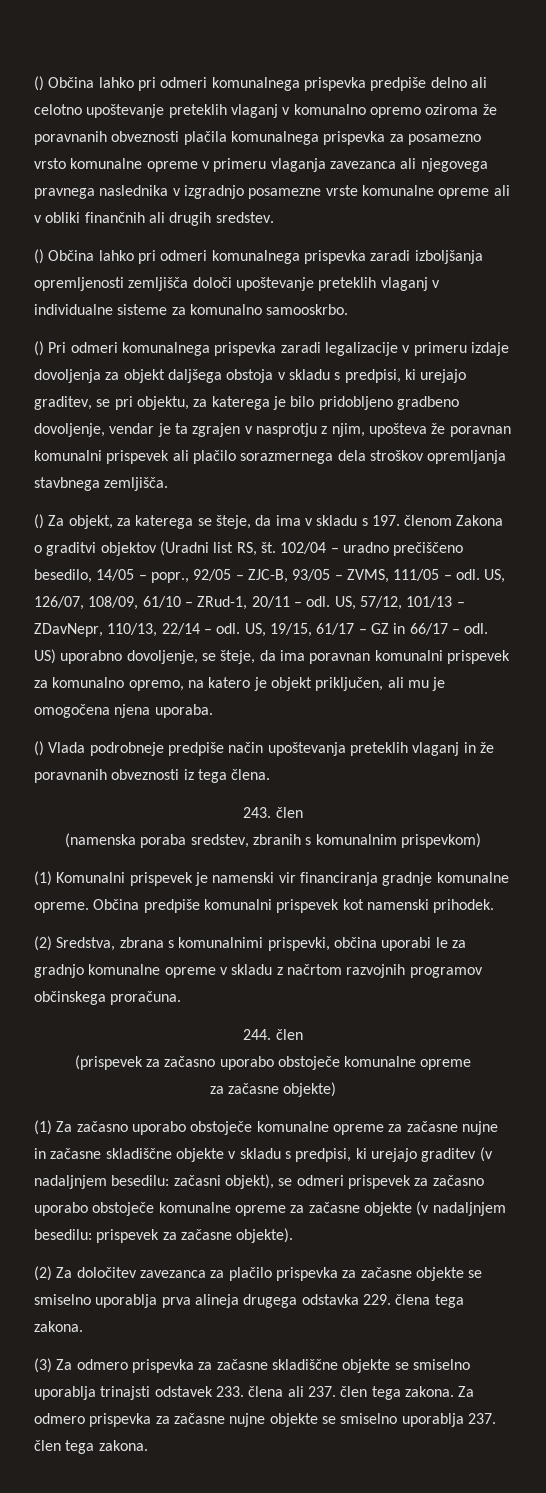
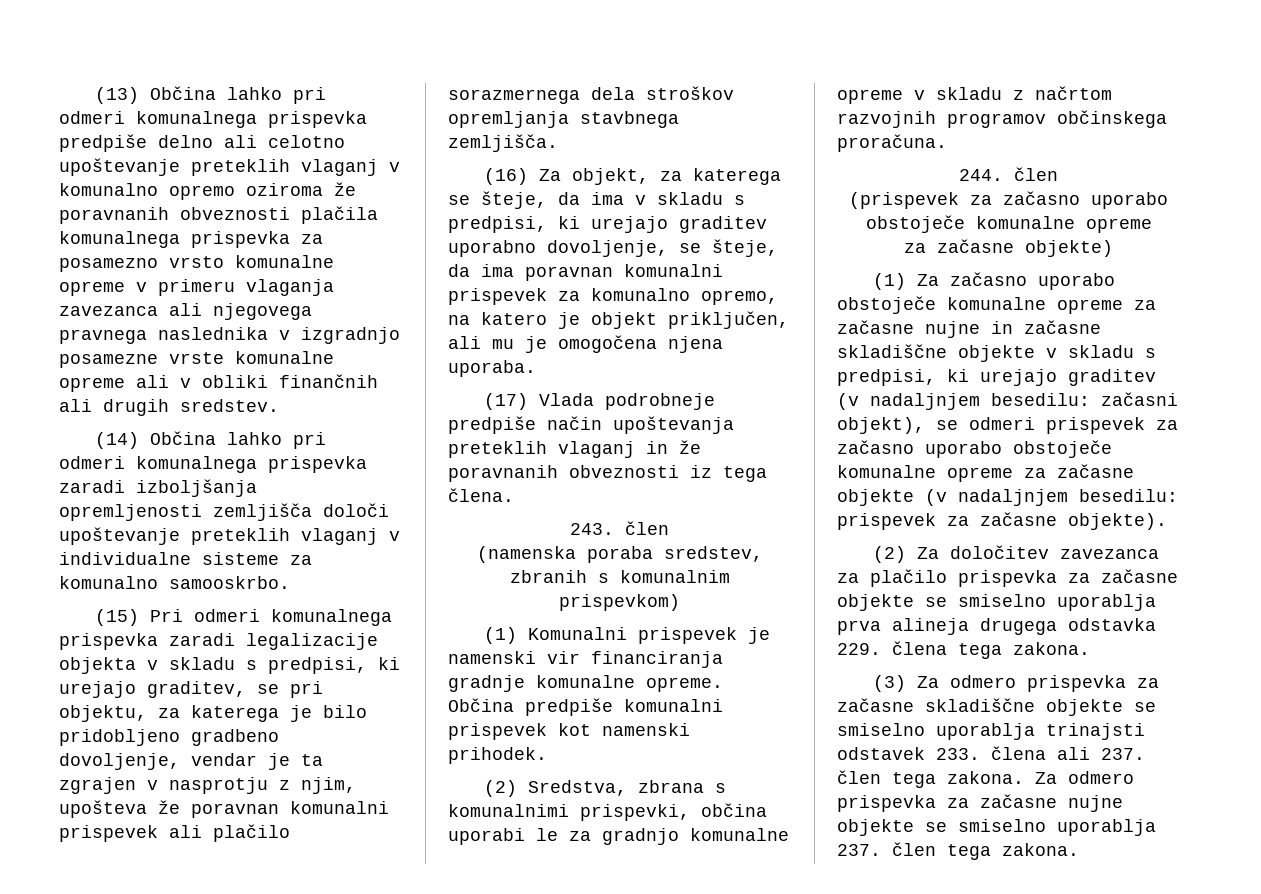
- () Občina lahko pri odmeri komunalnega prispevka predpiše delno ali celotno upoštevanje preteklih vlaganj v komunalno opremo oziroma že poravnanih obveznosti plačila komunalnega prispevka za posamezno vrsto komunalne opreme v primeru vlaganja zavezanca ali njegovega pravnega naslednika v izgradnjo posamezne vrste komunalne opreme ali v obliki finančnih ali drugih sredstev.
+ (13) Občina lahko pri odmeri komunalnega prispevka predpiše delno ali celotno upoštevanje preteklih vlaganj v komunalno opremo oziroma že poravnanih obveznosti plačila komunalnega prispevka za posamezno vrsto komunalne opreme v primeru vlaganja zavezanca ali njegovega pravnega naslednika v izgradnjo posamezne vrste komunalne opreme ali v obliki finančnih ali drugih sredstev.
- () Občina lahko pri odmeri komunalnega prispevka zaradi izboljšanja opremljenosti zemljišča določi upoštevanje preteklih vlaganj v individualne sisteme za komunalno samooskrbo.
+ (14) Občina lahko pri odmeri komunalnega prispevka zaradi izboljšanja opremljenosti zemljišča določi upoštevanje preteklih vlaganj v individualne sisteme za komunalno samooskrbo.
- () Pri odmeri komunalnega prispevka zaradi legalizacije v primeru izdaje dovoljenja za objekt daljšega obstoja v skladu s predpisi, ki urejajo graditev, se pri objektu, za katerega je bilo pridobljeno gradbeno dovoljenje, vendar je ta zgrajen v nasprotju z njim, upošteva že poravnan komunalni prispevek ali plačilo sorazmernega dela stroškov opremljanja stavbnega zemljišča.
+ (15) Pri odmeri komunalnega prispevka zaradi legalizacije objekta v skladu s predpisi, ki urejajo graditev, se pri objektu, za katerega je bilo pridobljeno gradbeno dovoljenje, vendar je ta zgrajen v nasprotju z njim, upošteva že poravnan komunalni prispevek ali plačilo sorazmernega dela stroškov opremljanja stavbnega zemljišča.
- () Za objekt, za katerega se šteje, da ima v skladu s 197. členom Zakona o graditvi objektov (Uradni list RS, št. 102/04 – uradno prečiščeno besedilo, 14/05 – popr., 92/05 – ZJC-B, 93/05 – ZVMS, 111/05 – odl. US, 126/07, 108/09, 61/10 – ZRud-1, 20/11 – odl. US, 57/12, 101/13 – ZDavNepr, 110/13, 22/14 – odl. US, 19/15, 61/17 – GZ in 66/17 – odl. US) uporabno dovoljenje, se šteje, da ima poravnan komunalni prispevek za komunalno opremo, na katero je objekt priključen, ali mu je omogočena njena uporaba.
+ (16) Za objekt, za katerega se šteje, da ima v skladu s predpisi, ki urejajo graditev uporabno dovoljenje, se šteje, da ima poravnan komunalni prispevek za komunalno opremo, na katero je objekt priključen, ali mu je omogočena njena uporaba.
- () Vlada podrobneje predpiše način upoštevanja preteklih vlaganj in že poravnanih obveznosti iz tega člena.
+ (17) Vlada podrobneje predpiše način upoštevanja preteklih vlaganj in že poravnanih obveznosti iz tega člena.

